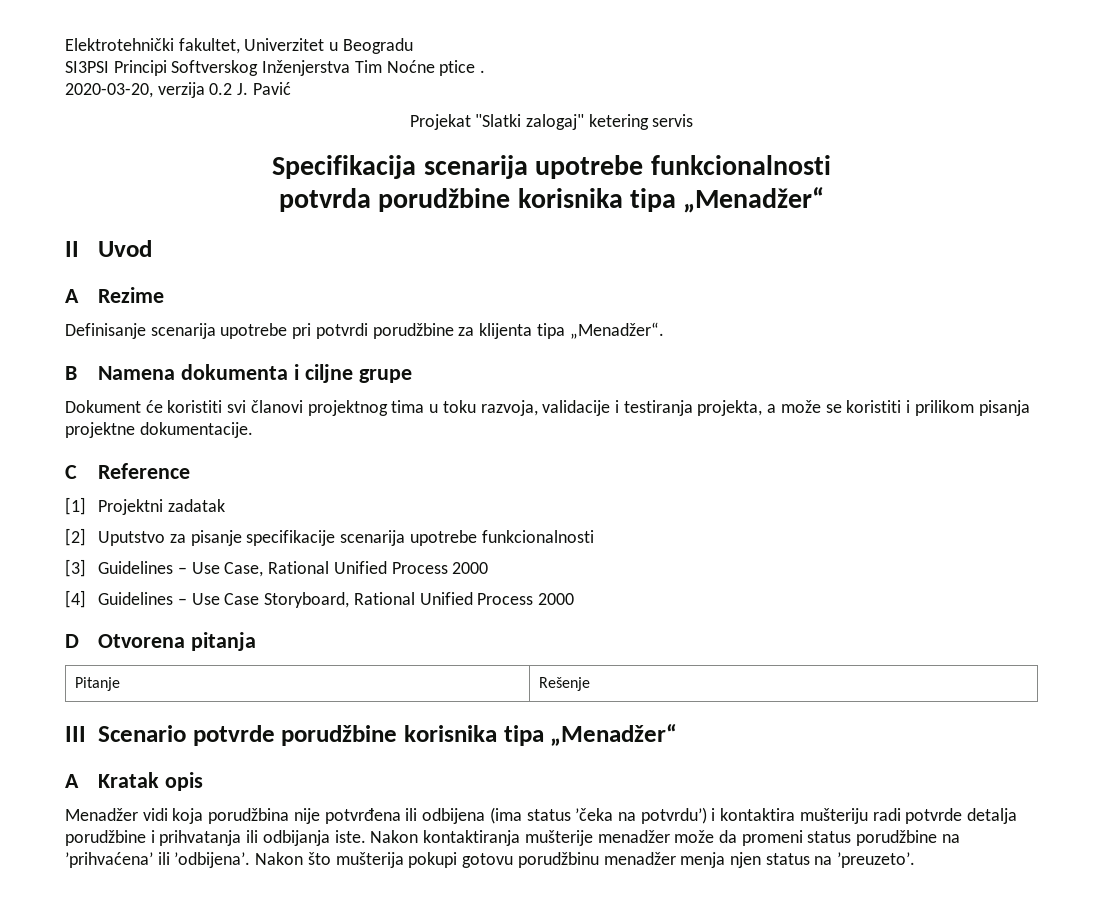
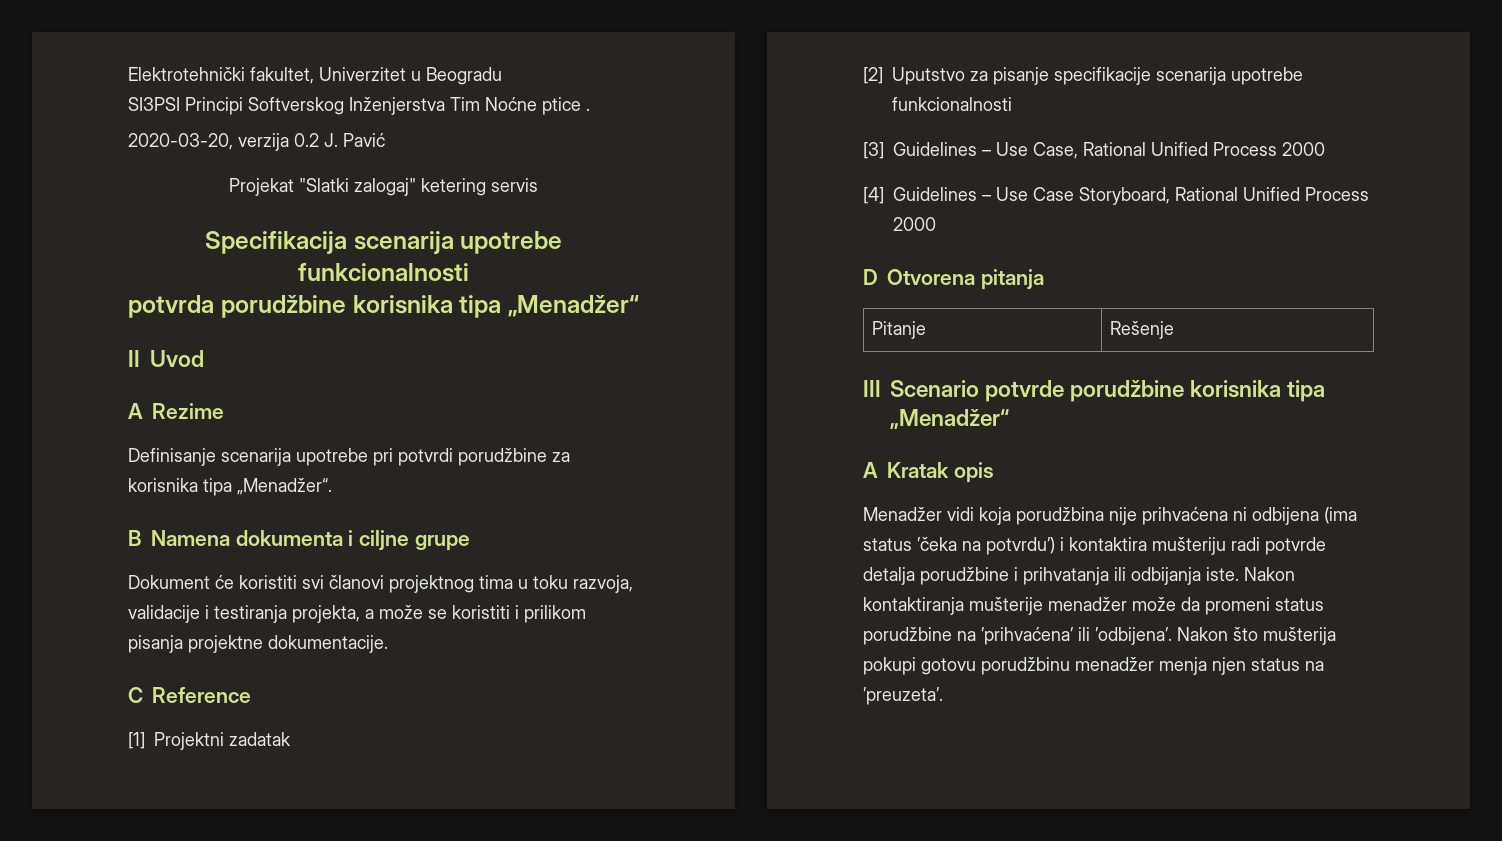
- Definisanje scenarija upotrebe pri potvrdi porudžbine za klijenta tipa „Menadžer“.
+ Definisanje scenarija upotrebe pri potvrdi porudžbine za korisnika tipa „Menadžer“.
- Menadžer vidi koja porudžbina nije potvrđena ili odbijena (ima status ’čeka na potvrdu’) i kontaktira mušteriju radi potvrde detalja porudžbine i prihvatanja ili odbijanja iste.
+ Menadžer vidi koja porudžbina nije prihvaćena ni odbijena (ima status ’čeka na potvrdu’) i kontaktira mušteriju radi potvrde detalja porudžbine i prihvatanja ili odbijanja iste.
- Nakon što mušterija pokupi gotovu porudžbinu menadžer menja njen status na ’preuzeto’.
+ Nakon što mušterija pokupi gotovu porudžbinu menadžer menja njen status na ’preuzeta’.

